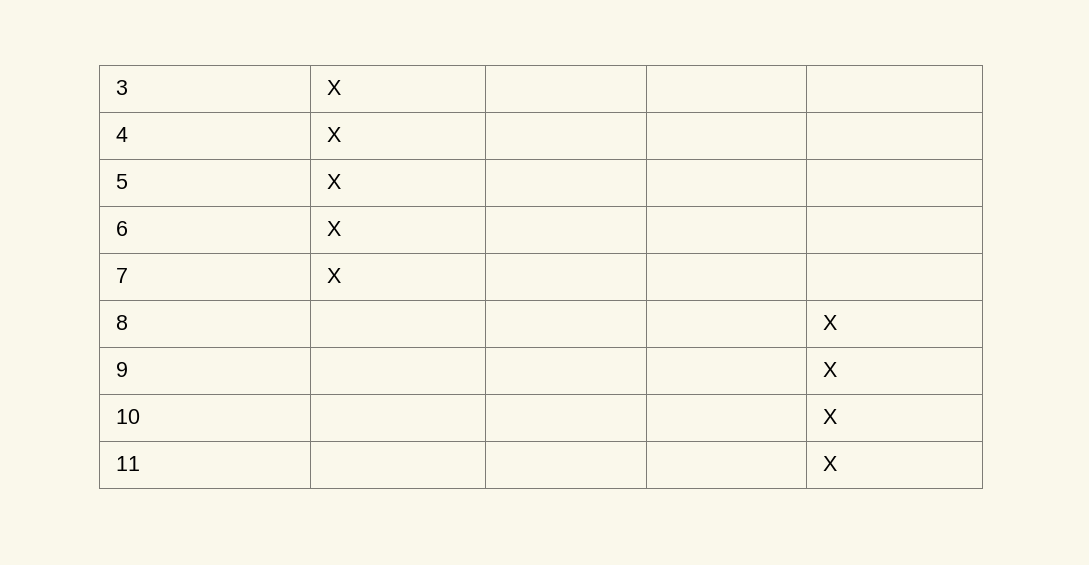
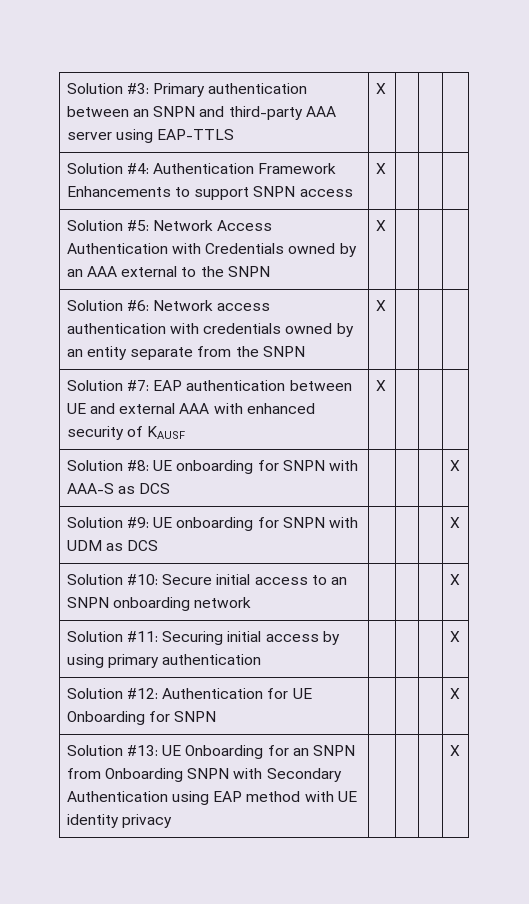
- 3 | X | | |
- 4 | X | | |
- 5 | X | | |
- 6 | X | | |
- 7 | X | | |
- 8 | | | | X
- 9 | | | | X
- 10 | | | | X
- 11 | | | | X
+ Solution #3: Primary authentication between an SNPN and third-party AAA server using EAP-TTLS | X | | |
+ Solution #4: Authentication Framework Enhancements to support SNPN access | X | | |
+ Solution #5: Network Access Authentication with Credentials owned by an AAA external to the SNPN | X | | |
+ Solution #6: Network access authentication with credentials owned by an entity separate from the SNPN | X | | |
+ Solution #7: EAP authentication between UE and external AAA with enhanced security of KAUSF | X | | |
+ Solution #8: UE onboarding for SNPN with AAA-S as DCS | | | | X
+ Solution #9: UE onboarding for SNPN with UDM as DCS | | | | X
+ Solution #10: Secure initial access to an SNPN onboarding network | | | | X
+ Solution #11: Securing initial access by using primary authentication | | | | X
+ Solution #12: Authentication for UE Onboarding for SNPN | | | | X
+ Solution #13: UE Onboarding for an SNPN from Onboarding SNPN with Secondary Authentication using EAP method with UE identity privacy | | | | X

